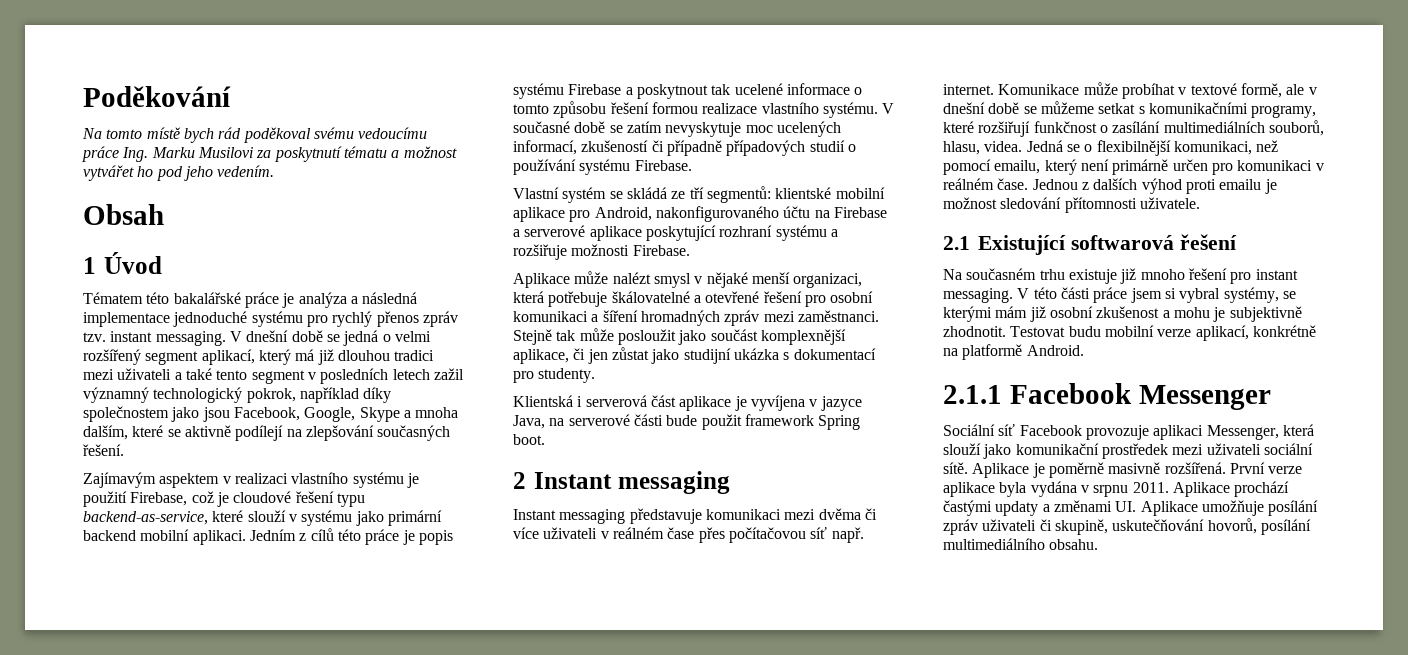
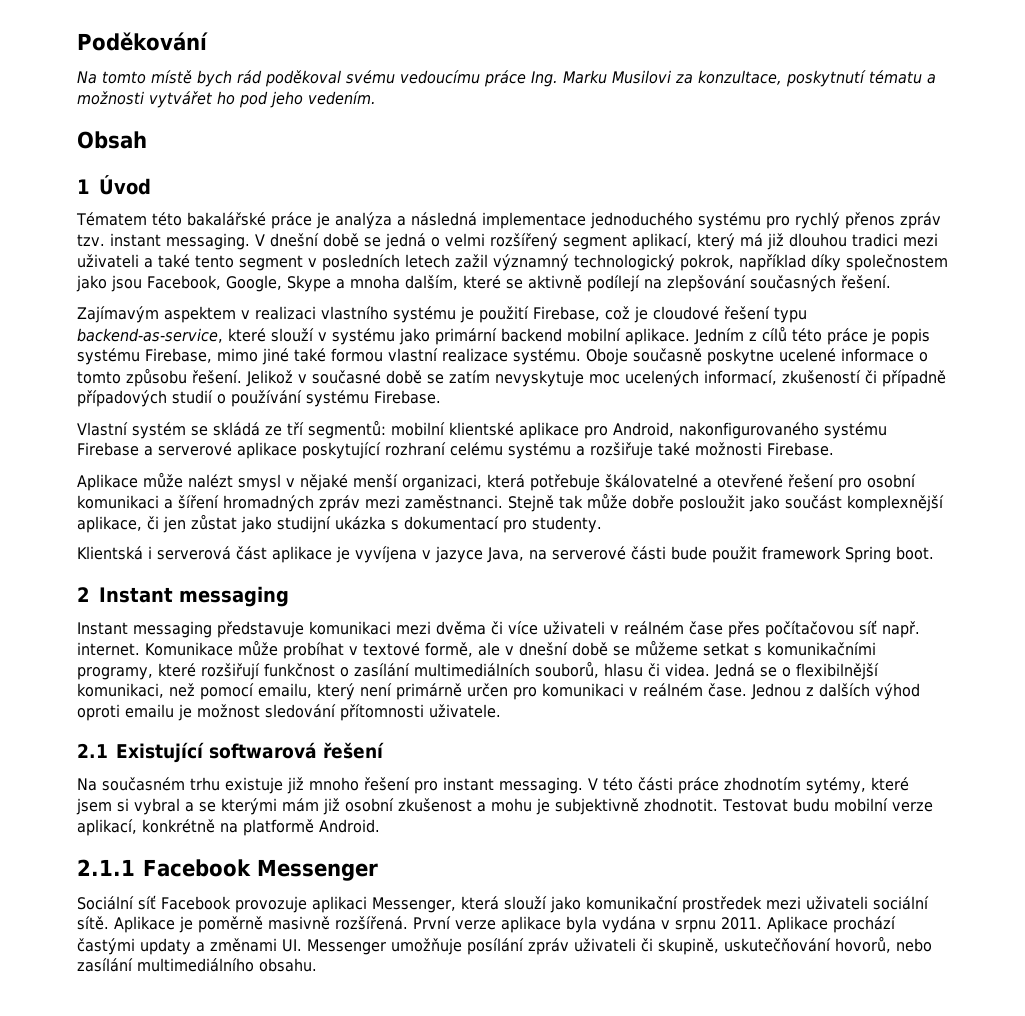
- Na tomto místě bych rád poděkoval svému vedoucímu práce Ing. Marku Musilovi za poskytnutí tématu a možnost vytvářet ho pod jeho vedením.
+ Na tomto místě bych rád poděkoval svému vedoucímu práce Ing. Marku Musilovi za konzultace, poskytnutí tématu a možnosti vytvářet ho pod jeho vedením.
- Tématem této bakalářské práce je analýza a následná implementace jednoduché systému pro rychlý přenos zpráv tzv. instant messaging.
+ Tématem této bakalářské práce je analýza a následná implementace jednoduchého systému pro rychlý přenos zpráv tzv. instant messaging.
- Zajímavým aspektem v realizaci vlastního systému je použití Firebase, což je cloudové řešení typu backend-as-service, které slouží v systému jako primární backend mobilní aplikaci.
+ Zajímavým aspektem v realizaci vlastního systému je použití Firebase, což je cloudové řešení typu backend-as-service, které slouží v systému jako primární backend mobilní aplikace.
- Jedním z cílů této práce je popis systému Firebase a poskytnout tak ucelené informace o tomto způsobu řešení formou realizace vlastního systému. V současné době se zatím nevyskytuje moc ucelených informací, zkušeností či případně případových studií o používání systému Firebase.
+ Jedním z cílů této práce je popis systému Firebase, mimo jiné také formou vlastní realizace systému. Oboje současně poskytne ucelené informace o tomto způsobu řešení. Jelikož v současné době se zatím nevyskytuje moc ucelených informací, zkušeností či případně případových studií o používání systému Firebase.
- Vlastní systém se skládá ze tří segmentů: klientské mobilní aplikace pro Android, nakonfigurovaného účtu na Firebase a serverové aplikace poskytující rozhraní systému a rozšiřuje možnosti Firebase.
+ Vlastní systém se skládá ze tří segmentů: mobilní klientské aplikace pro Android, nakonfigurovaného systému Firebase a serverové aplikace poskytující rozhraní celému systému a rozšiřuje také možnosti Firebase.
- Stejně tak může posloužit jako součást komplexnější aplikace, či jen zůstat jako studijní ukázka s dokumentací pro studenty.
+ Stejně tak může dobře posloužit jako součást komplexnější aplikace, či jen zůstat jako studijní ukázka s dokumentací pro studenty.
- Komunikace může probíhat v textové formě, ale v dnešní době se můžeme setkat s komunikačními programy, které rozšiřují funkčnost o zasílání multimediálních souborů, hlasu, videa.
+ Komunikace může probíhat v textové formě, ale v dnešní době se můžeme setkat s komunikačními programy, které rozšiřují funkčnost o zasílání multimediálních souborů, hlasu či videa.
- Jednou z dalších výhod proti emailu je možnost sledování přítomnosti uživatele.
+ Jednou z dalších výhod oproti emailu je možnost sledování přítomnosti uživatele.
- V této části práce jsem si vybral systémy, se kterými mám již osobní zkušenost a mohu je subjektivně zhodnotit.
+ V této části práce zhodnotím sytémy, které jsem si vybral a se kterými mám již osobní zkušenost a mohu je subjektivně zhodnotit.
- Aplikace prochází častými updaty a změnami UI. Aplikace umožňuje posílání zpráv uživateli či skupině, uskutečňování hovorů, posílání multimediálního obsahu.
+ Aplikace prochází častými updaty a změnami UI. Messenger umožňuje posílání zpráv uživateli či skupině, uskutečňování hovorů, nebo zasílání multimediálního obsahu.

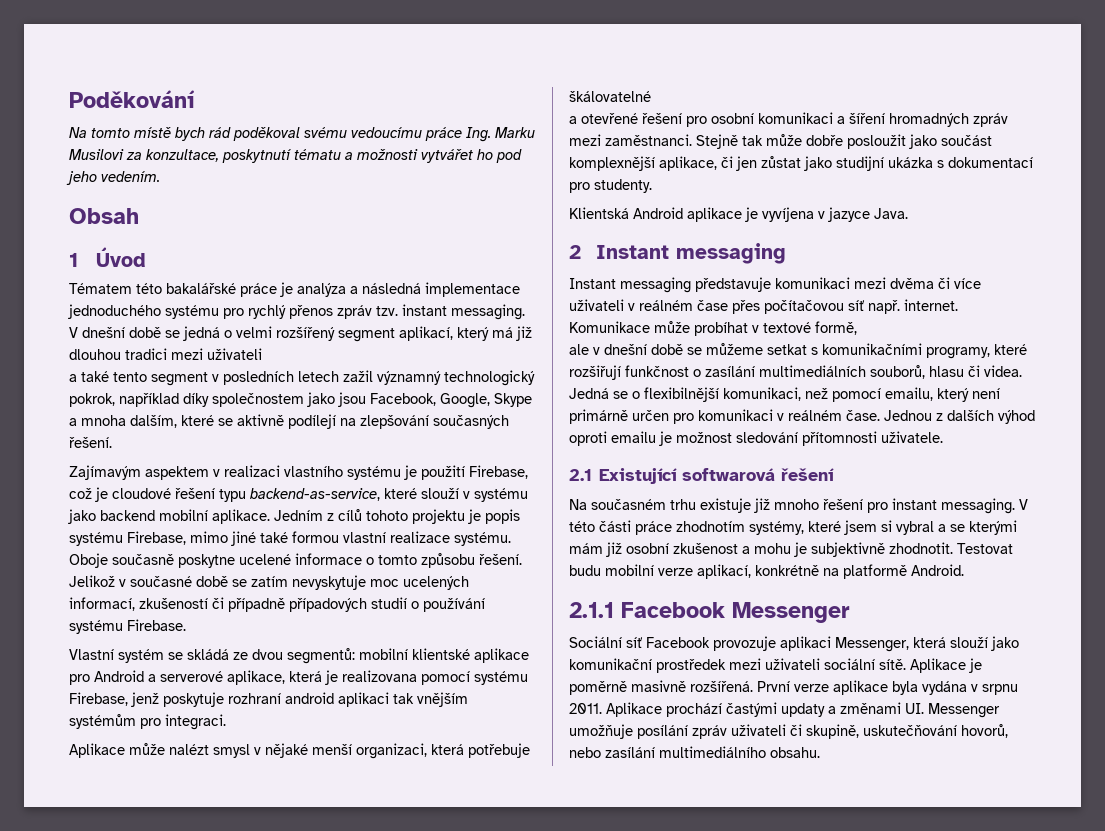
- V dnešní době se jedná o velmi rozšířený segment aplikací, který má již dlouhou tradici mezi uživateli a také tento segment v posledních letech zažil významný technologický pokrok, například díky společnostem jako jsou Facebook, Google, Skype a mnoha dalším, které se aktivně podílejí na zlepšování současných řešení.
+ V dnešní době se jedná o velmi rozšířený segment aplikací, který má již dlouhou tradici mezi uživateli
+ a také tento segment v posledních letech zažil významný technologický pokrok, například díky společnostem jako jsou Facebook, Google, Skype a mnoha dalším, které se aktivně podílejí na zlepšování současných řešení.
- Zajímavým aspektem v realizaci vlastního systému je použití Firebase, což je cloudové řešení typu backend-as-service, které slouží v systému jako primární backend mobilní aplikace.
+ Zajímavým aspektem v realizaci vlastního systému je použití Firebase, což je cloudové řešení typu backend-as-service, které slouží v systému jako backend mobilní aplikace.
- Jedním z cílů této práce je popis systému Firebase, mimo jiné také formou vlastní realizace systému.
+ Jedním z cílů tohoto projektu je popis systému Firebase, mimo jiné také formou vlastní realizace systému.
- Vlastní systém se skládá ze tří segmentů: mobilní klientské aplikace pro Android, nakonfigurovaného systému Firebase a serverové aplikace poskytující rozhraní celému systému a rozšiřuje také možnosti Firebase.
+ Vlastní systém se skládá ze dvou segmentů: mobilní klientské aplikace pro Android a serverové aplikace, která je realizovana pomocí systému Firebase, jenž poskytuje rozhraní android aplikaci tak vnějším systémům pro integraci.
- Aplikace může nalézt smysl v nějaké menší organizaci, která potřebuje škálovatelné a otevřené řešení pro osobní komunikaci a šíření hromadných zpráv mezi zaměstnanci.
+ Aplikace může nalézt smysl v nějaké menší organizaci, která potřebuje škálovatelné
+ a otevřené řešení pro osobní komunikaci a šíření hromadných zpráv mezi zaměstnanci.
- Klientská i serverová část aplikace je vyvíjena v jazyce Java, na serverové části bude použit framework Spring boot.
+ Klientská Android aplikace je vyvíjena v jazyce Java.
- Komunikace může probíhat v textové formě, ale v dnešní době se můžeme setkat s komunikačními programy, které rozšiřují funkčnost o zasílání multimediálních souborů, hlasu či videa.
+ Komunikace může probíhat v textové formě,
+ ale v dnešní době se můžeme setkat s komunikačními programy, které rozšiřují funkčnost o zasílání multimediálních souborů, hlasu či videa.
- V této části práce zhodnotím sytémy, které jsem si vybral a se kterými mám již osobní zkušenost a mohu je subjektivně zhodnotit.
+ V této části práce zhodnotím systémy, které jsem si vybral a se kterými mám již osobní zkušenost a mohu je subjektivně zhodnotit.

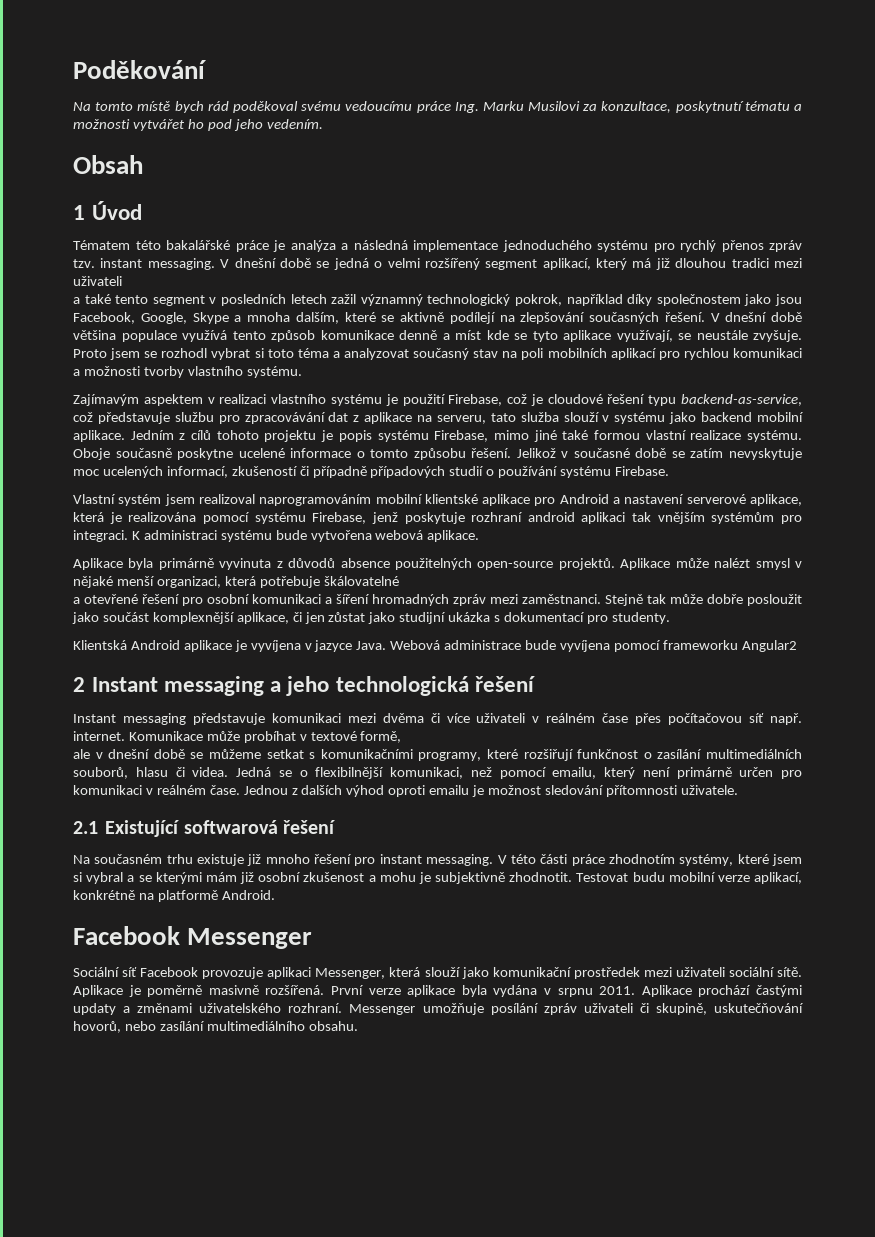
+ V dnešní době většina populace využívá tento způsob komunikace denně a míst kde se tyto aplikace využívají, se neustále zvyšuje. Proto jsem se rozhodl vybrat si toto téma a analyzovat současný stav na poli mobilních aplikací pro rychlou komunikaci a možnosti tvorby vlastního systému.
- Zajímavým aspektem v realizaci vlastního systému je použití Firebase, což je cloudové řešení typu backend-as-service, které slouží v systému jako backend mobilní aplikace.
+ Zajímavým aspektem v realizaci vlastního systému je použití Firebase, což je cloudové řešení typu backend-as-service, což představuje službu pro zpracovávání dat z aplikace na serveru, tato služba slouží v systému jako backend mobilní aplikace.
- Vlastní systém se skládá ze dvou segmentů: mobilní klientské aplikace pro Android a serverové aplikace, která je realizovana pomocí systému Firebase, jenž poskytuje rozhraní android aplikaci tak vnějším systémům pro integraci.
- Aplikace může nalézt smysl v nějaké menší organizaci, která potřebuje škálovatelné
+ Vlastní systém jsem realizoval naprogramováním mobilní klientské aplikace pro Android a nastavení serverové aplikace, která je realizována pomocí systému Firebase, jenž poskytuje rozhraní android aplikaci tak vnějším systémům pro integraci. K administraci systému bude vytvořena webová aplikace.
+ Aplikace byla primárně vyvinuta z důvodů absence použitelných open-source projektů. Aplikace může nalézt smysl v nějaké menší organizaci, která potřebuje škálovatelné
+ Webová administrace bude vyvíjena pomocí frameworku Angular2
- 2 Instant messaging
+ 2 Instant messaging a jeho technologická řešení
- 2.1.1 Facebook Messenger
+ Facebook Messenger
- Aplikace prochází častými updaty a změnami UI. Messenger umožňuje posílání zpráv uživateli či skupině, uskutečňování hovorů, nebo zasílání multimediálního obsahu.
+ Aplikace prochází častými updaty a změnami uživatelského rozhraní. Messenger umožňuje posílání zpráv uživateli či skupině, uskutečňování hovorů, nebo zasílání multimediálního obsahu.

